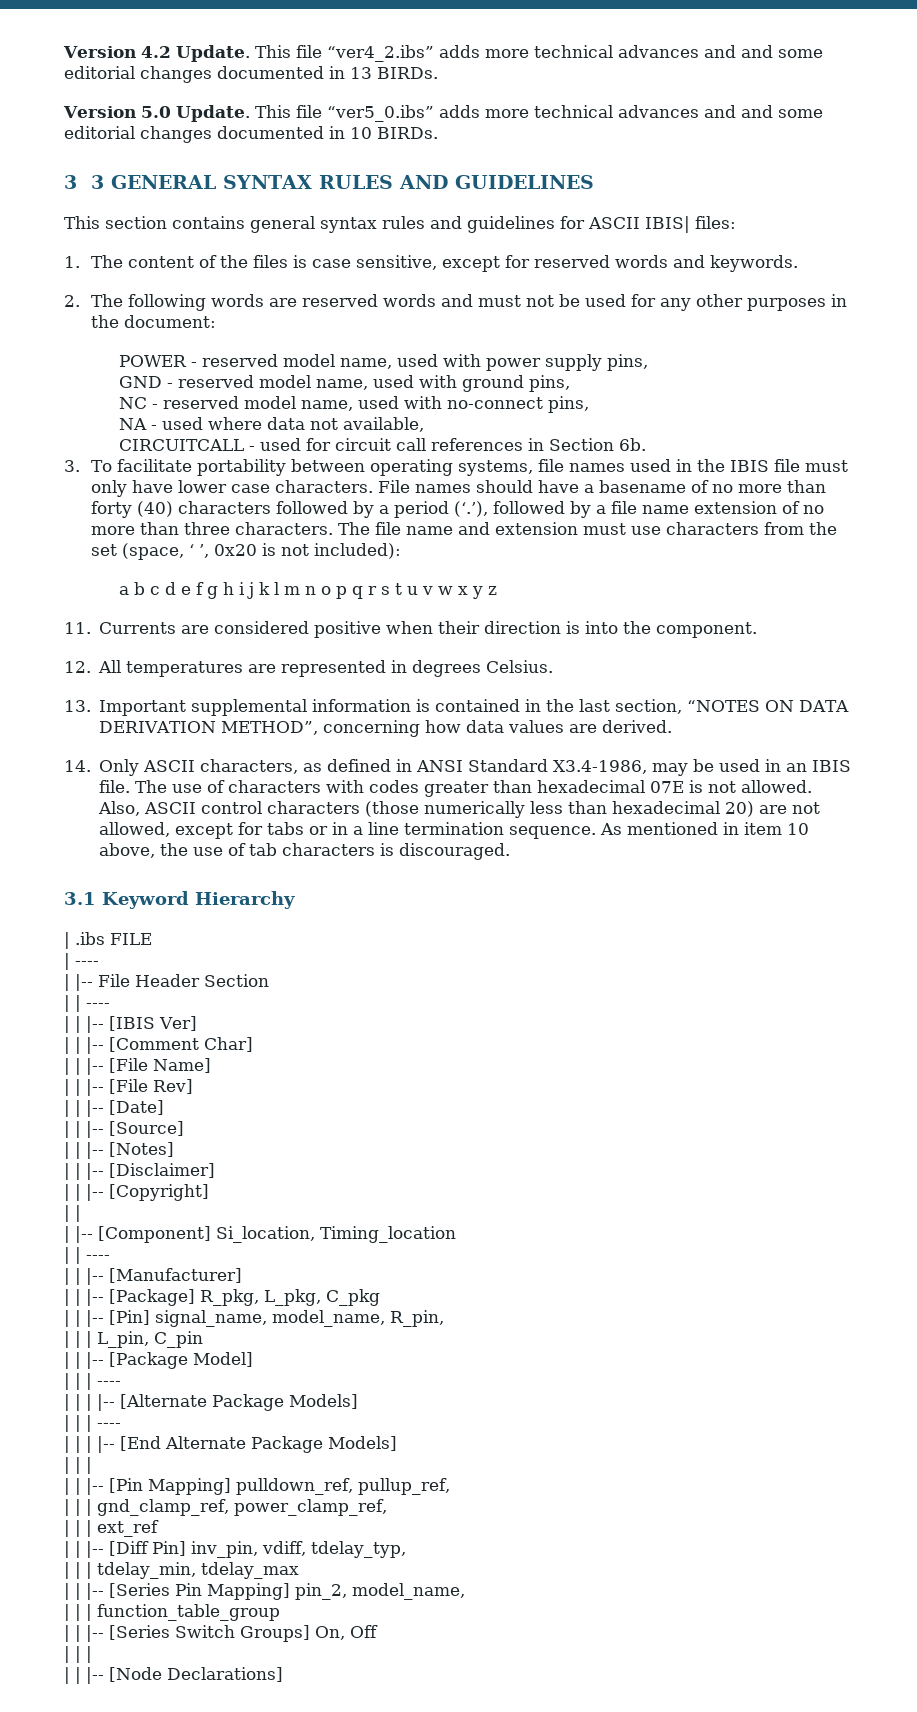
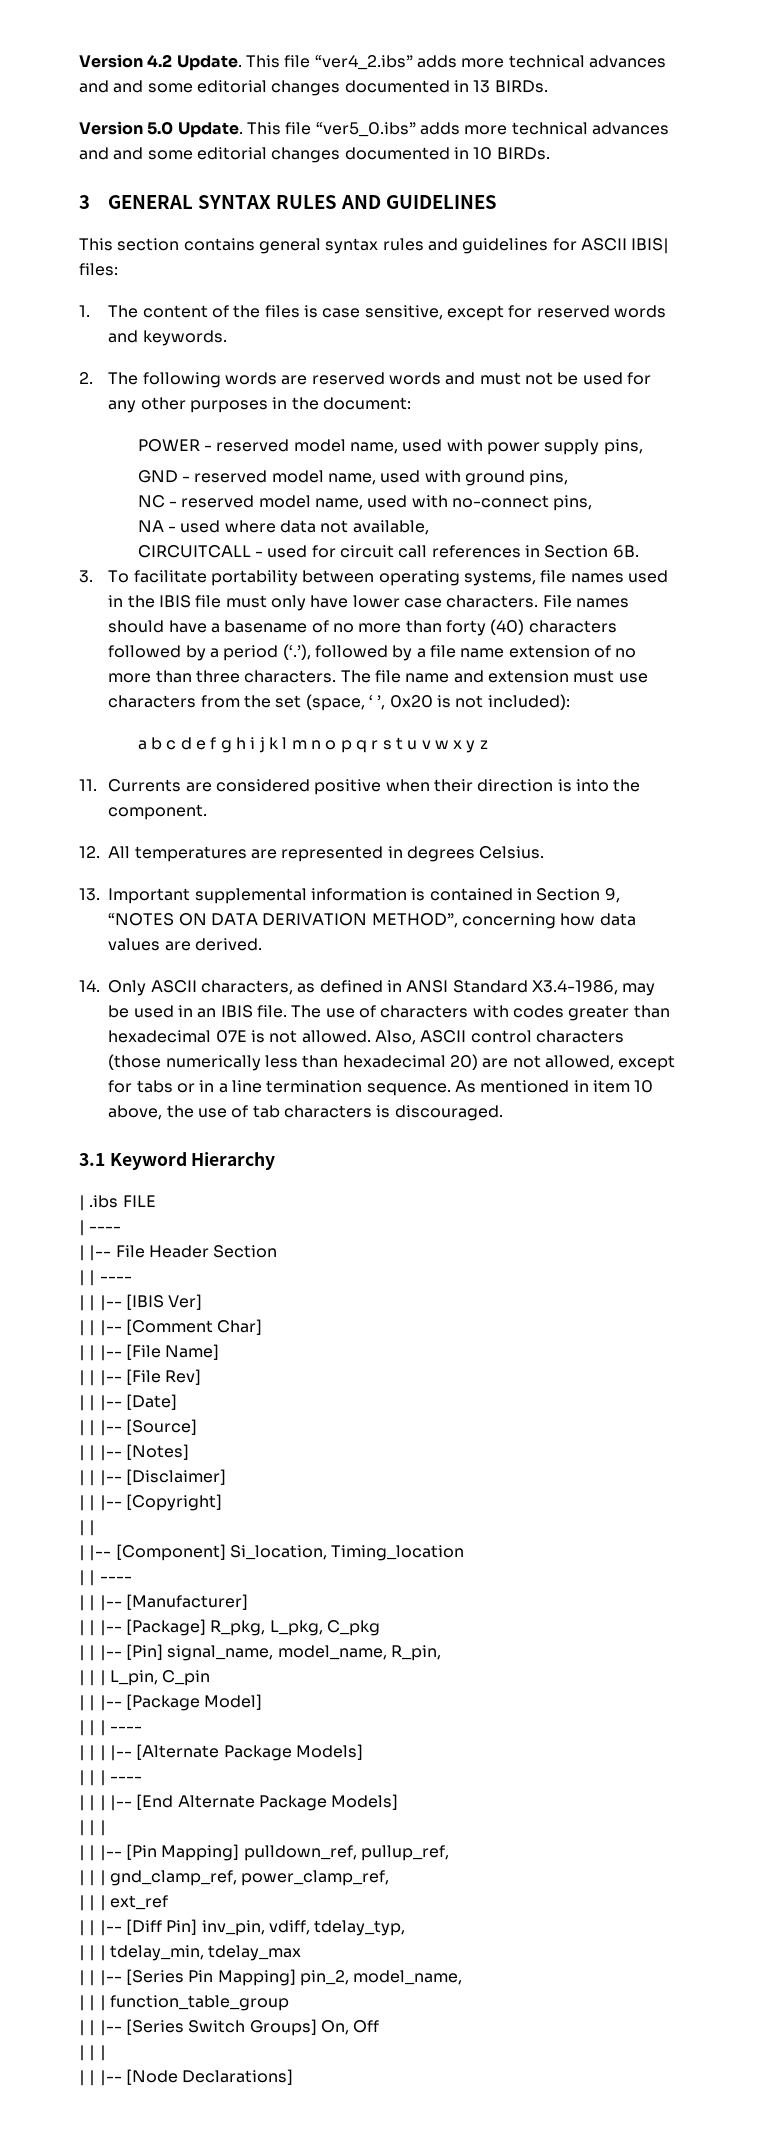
- 3 3 GENERAL SYNTAX RULES AND GUIDELINES
+ 3 GENERAL SYNTAX RULES AND GUIDELINES
- CIRCUITCALL - used for circuit call references in Section 6b.
+ CIRCUITCALL - used for circuit call references in Section 6B.
- 13. Important supplemental information is contained in the last section, “NOTES ON DATA DERIVATION METHOD”, concerning how data values are derived.
+ 13. Important supplemental information is contained in Section 9, “NOTES ON DATA DERIVATION METHOD”, concerning how data values are derived.

